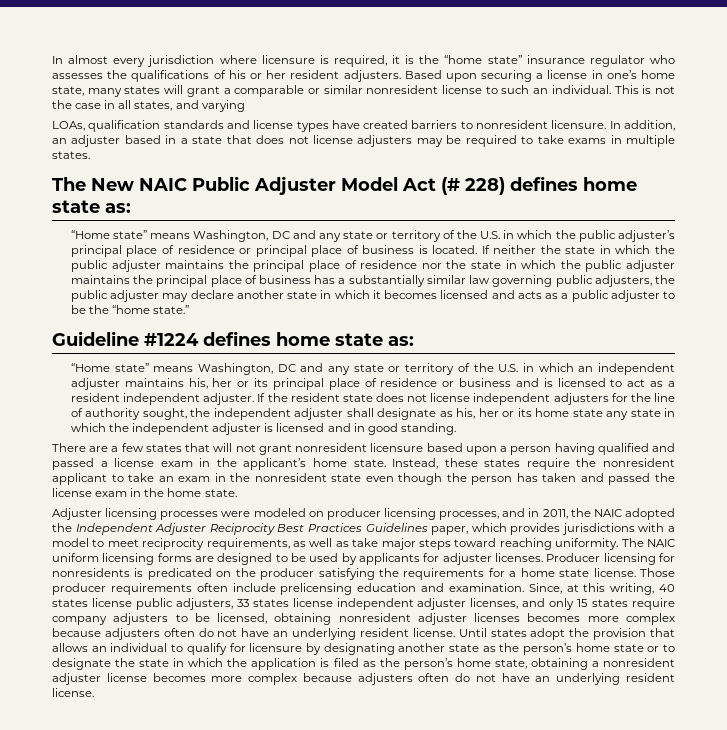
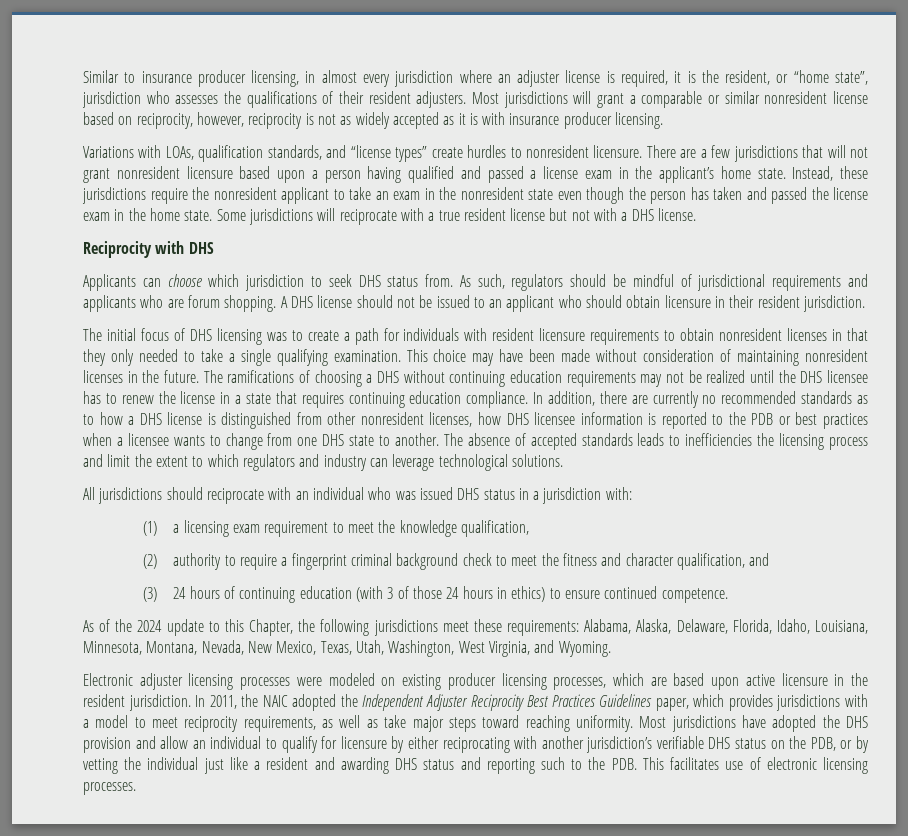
- In almost every jurisdiction where licensure is required, it is the “home state” insurance regulator who assesses the qualifications of his or her resident adjusters. Based upon securing a license in one’s home state, many states will grant a comparable or similar nonresident license to such an individual. This is not the case in all states, and varying
- LOAs, qualification standards and license types have created barriers to nonresident licensure. In addition, an adjuster based in a state that does not license adjusters may be required to take exams in multiple states.
- The New NAIC Public Adjuster Model Act (# 228) defines home state as:
- “Home state” means Washington, DC and any state or territory of the U.S. in which the public adjuster’s principal place of residence or principal place of business is located. If neither the state in which the public adjuster maintains the principal place of residence nor the state in which the public adjuster maintains the principal place of business has a substantially similar law governing public adjusters, the public adjuster may declare another state in which it becomes licensed and acts as a public adjuster to be the “home state.”
- Guideline #1224 defines home state as:
- “Home state” means Washington, DC and any state or territory of the U.S. in which an independent adjuster maintains his, her or its principal place of residence or business and is licensed to act as a resident independent adjuster. If the resident state does not license independent adjusters for the line of authority sought, the independent adjuster shall designate as his, her or its home state any state in which the independent adjuster is licensed and in good standing.
- There are a few states that will not grant nonresident licensure based upon a person having qualified and passed a license exam in the applicant’s home state.
+ Similar to insurance producer licensing, in almost every jurisdiction where an adjuster license is required, it is the resident, or “home state”, jurisdiction who assesses the qualifications of their resident adjusters. Most jurisdictions will grant a comparable or similar nonresident license based on reciprocity, however, reciprocity is not as widely accepted as it is with insurance producer licensing.
+ Variations with LOAs, qualification standards, and “license types” create hurdles to nonresident licensure. There are a few jurisdictions that will not grant nonresident licensure based upon a person having qualified and passed a license exam in the applicant’s home state.
- Instead, these states require the nonresident applicant to take an exam in the nonresident state even though the person has taken and passed the license exam in the home state.
- Adjuster licensing processes were modeled on producer licensing processes, and in 2011, the NAIC adopted the Independent Adjuster Reciprocity Best Practices Guidelines paper, which provides jurisdictions with a model to meet reciprocity requirements, as well as take major steps toward reaching uniformity.
+ Instead, these jurisdictions require the nonresident applicant to take an exam in the nonresident state even though the person has taken and passed the license exam in the home state. Some jurisdictions will reciprocate with a true resident license but not with a DHS license.
+ Reciprocity with DHS
+ Applicants can choose which jurisdiction to seek DHS status from. As such, regulators should be mindful of jurisdictional requirements and applicants who are forum shopping. A DHS license should not be issued to an applicant who should obtain licensure in their resident jurisdiction.
+ The initial focus of DHS licensing was to create a path for individuals with resident licensure requirements to obtain nonresident licenses in that they only needed to take a single qualifying examination. This choice may have been made without consideration of maintaining nonresident licenses in the future. The ramifications of choosing a DHS without continuing education requirements may not be realized until the DHS licensee has to renew the license in a state that requires continuing education compliance. In addition, there are currently no recommended standards as to how a DHS license is distinguished from other nonresident licenses, how DHS licensee information is reported to the PDB or best practices when a licensee wants to change from one DHS state to another. The absence of accepted standards leads to inefficiencies the licensing process and limit the extent to which regulators and industry can leverage technological solutions.
+ All jurisdictions should reciprocate with an individual who was issued DHS status in a jurisdiction with:
+ (1) a licensing exam requirement to meet the knowledge qualification,
+ (2) authority to require a fingerprint criminal background check to meet the fitness and character qualification, and
+ (3) 24 hours of continuing education (with 3 of those 24 hours in ethics) to ensure continued competence.
+ As of the 2024 update to this Chapter, the following jurisdictions meet these requirements: Alabama, Alaska, Delaware, Florida, Idaho, Louisiana, Minnesota, Montana, Nevada, New Mexico, Texas, Utah, Washington, West Virginia, and Wyoming.
+ Electronic adjuster licensing processes were modeled on existing producer licensing processes, which are based upon active licensure in the resident jurisdiction. In 2011, the NAIC adopted the Independent Adjuster Reciprocity Best Practices Guidelines paper, which provides jurisdictions with a model to meet reciprocity requirements, as well as take major steps toward reaching uniformity.
- The NAIC uniform licensing forms are designed to be used by applicants for adjuster licenses. Producer licensing for nonresidents is predicated on the producer satisfying the requirements for a home state license. Those producer requirements often include prelicensing education and examination. Since, at this writing, 40 states license public adjusters, 33 states license independent adjuster licenses, and only 15 states require company adjusters to be licensed, obtaining nonresident adjuster licenses becomes more complex because adjusters often do not have an underlying resident license. Until states adopt the provision that allows an individual to qualify for licensure by designating another state as the person’s home state or to designate the state in which the application is filed as the person’s home state, obtaining a nonresident adjuster license becomes more complex because adjusters often do not have an underlying resident license.
+ Most jurisdictions have adopted the DHS provision and allow an individual to qualify for licensure by either reciprocating with another jurisdiction’s verifiable DHS status on the PDB, or by vetting the individual just like a resident and awarding DHS status and reporting such to the PDB. This facilitates use of electronic licensing processes.

